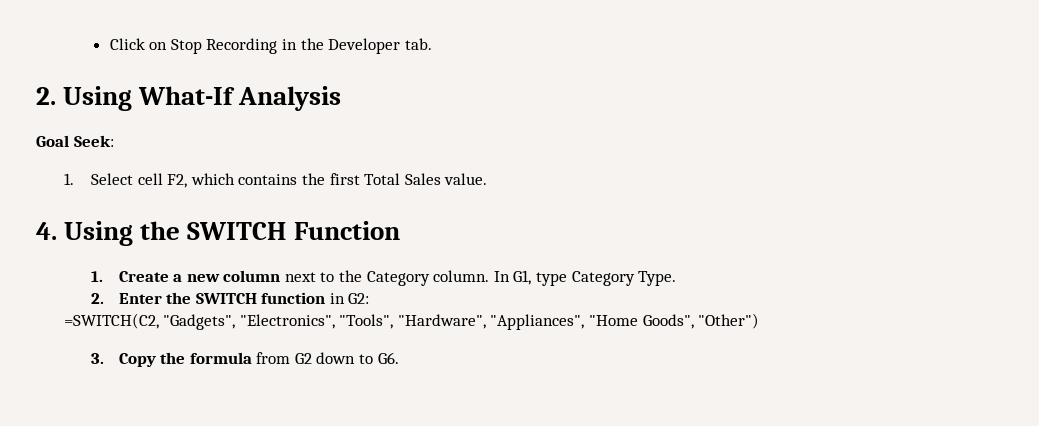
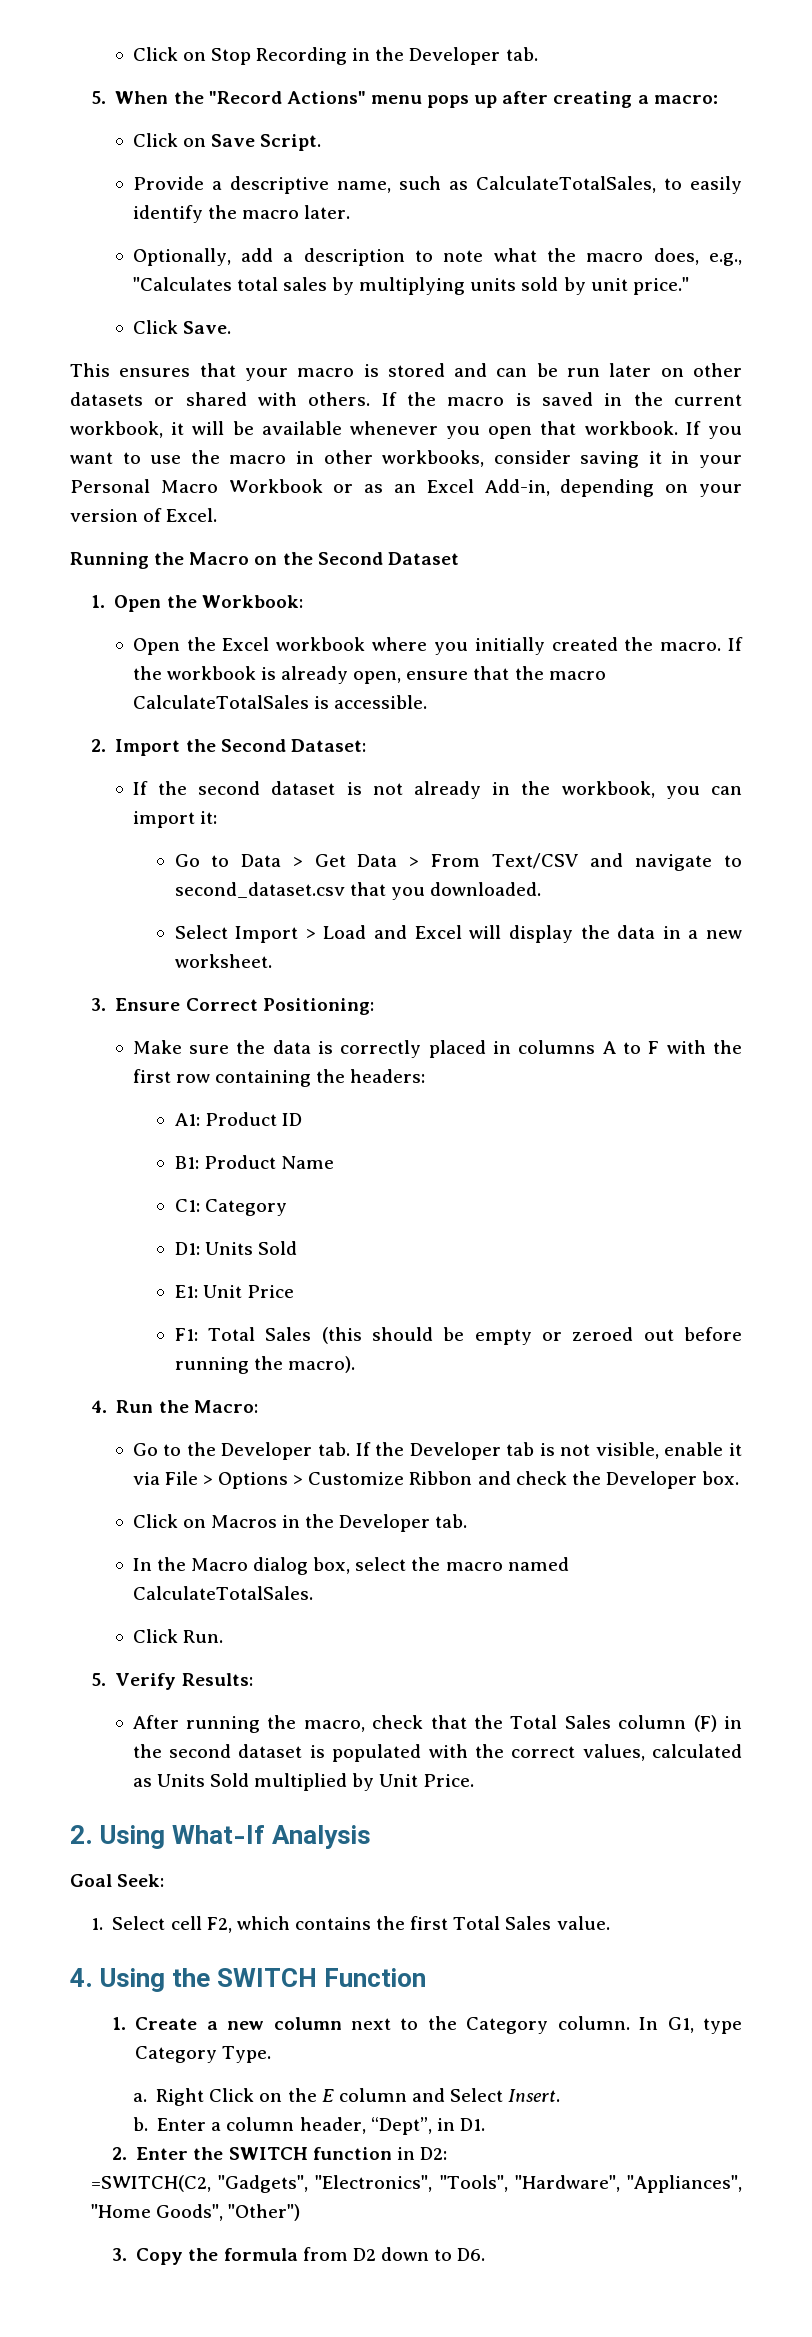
+ 5. When the "Record Actions" menu pops up after creating a macro:
+ Click on Save Script.
+ Provide a descriptive name, such as CalculateTotalSales, to easily identify the macro later.
+ Optionally, add a description to note what the macro does, e.g., "Calculates total sales by multiplying units sold by unit price."
+ Click Save.
+ This ensures that your macro is stored and can be run later on other datasets or shared with others. If the macro is saved in the current workbook, it will be available whenever you open that workbook. If you want to use the macro in other workbooks, consider saving it in your Personal Macro Workbook or as an Excel Add-in, depending on your version of Excel.
+ Running the Macro on the Second Dataset
+ 1. Open the Workbook:
+ Open the Excel workbook where you initially created the macro. If the workbook is already open, ensure that the macro CalculateTotalSales is accessible.
+ 2. Import the Second Dataset:
+ If the second dataset is not already in the workbook, you can import it:
+ Go to Data > Get Data > From Text/CSV and navigate to second_dataset.csv that you downloaded.
+ Select Import > Load and Excel will display the data in a new worksheet.
+ 3. Ensure Correct Positioning:
+ Make sure the data is correctly placed in columns A to F with the first row containing the headers:
+ A1: Product ID
+ B1: Product Name
+ C1: Category
+ D1: Units Sold
+ E1: Unit Price
+ F1: Total Sales (this should be empty or zeroed out before running the macro).
+ 4. Run the Macro:
+ Go to the Developer tab. If the Developer tab is not visible, enable it via File > Options > Customize Ribbon and check the Developer box.
+ Click on Macros in the Developer tab.
+ In the Macro dialog box, select the macro named CalculateTotalSales.
+ Click Run.
+ 5. Verify Results:
+ After running the macro, check that the Total Sales column (F) in the second dataset is populated with the correct values, calculated as Units Sold multiplied by Unit Price.
+ a. Right Click on the E column and Select Insert.
+ b. Enter a column header, “Dept”, in D1.
- 2. Enter the SWITCH function in G2:
+ 2. Enter the SWITCH function in D2:
- 3. Copy the formula from G2 down to G6.
+ 3. Copy the formula from D2 down to D6.

